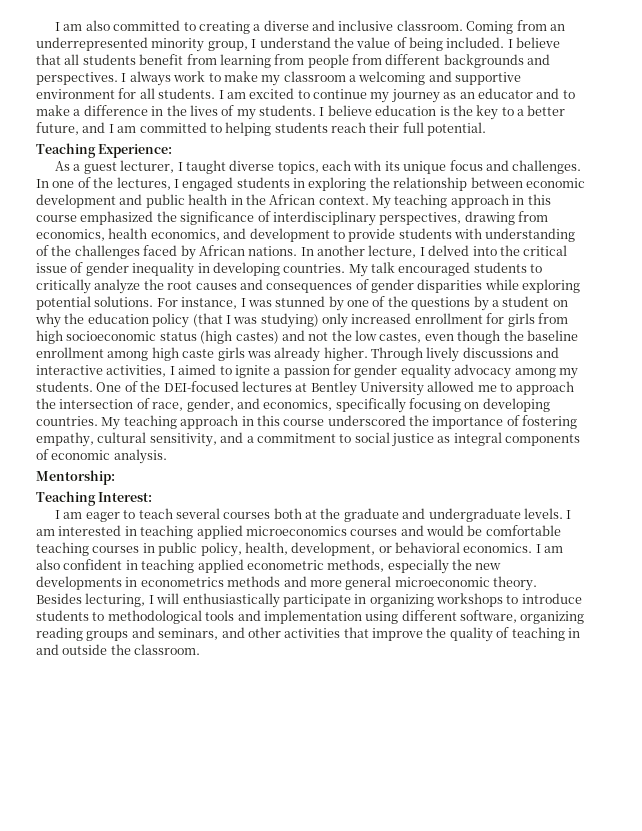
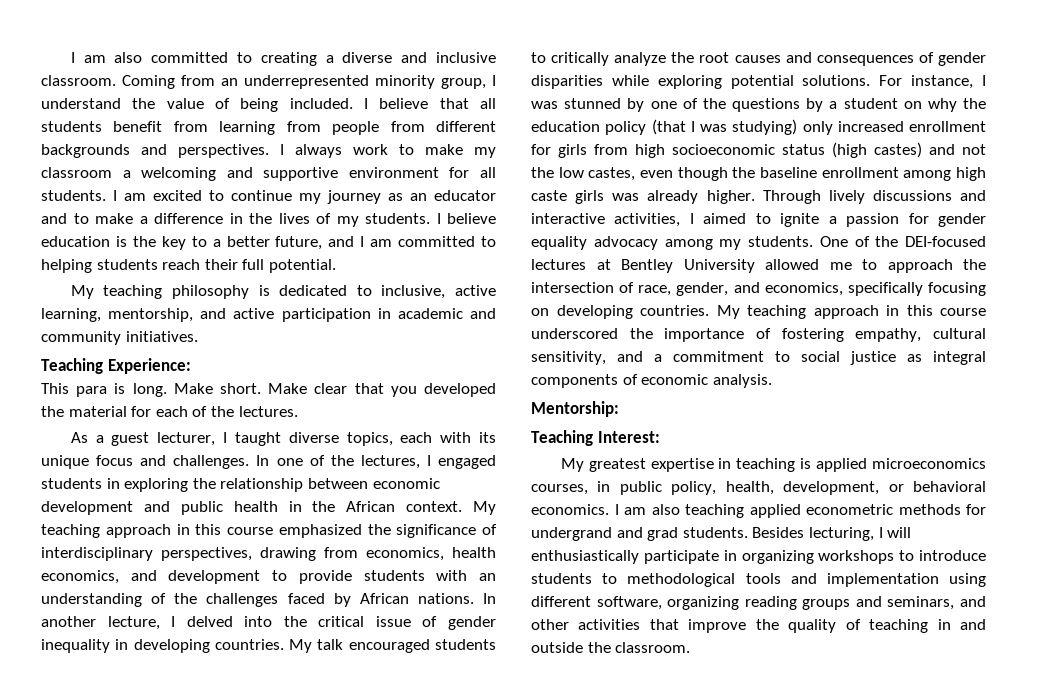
+ My teaching philosophy is dedicated to inclusive, active learning, mentorship, and active participation in academic and community initiatives.
  Teaching Experience:
+ This para is long. Make short. Make clear that you developed the material for each of the lectures.
- My teaching approach in this course emphasized the significance of interdisciplinary perspectives, drawing from economics, health economics, and development to provide students with understanding of the challenges faced by African nations.
+ My teaching approach in this course emphasized the significance of interdisciplinary perspectives, drawing from economics, health economics, and development to provide students with an understanding of the challenges faced by African nations.
- I am eager to teach several courses both at the graduate and undergraduate levels. I am interested in teaching applied microeconomics courses and would be comfortable teaching courses in public policy, health, development, or behavioral economics.
+ My greatest expertise in teaching is applied microeconomics courses, in public policy, health, development, or behavioral economics.
- I am also confident in teaching applied econometric methods, especially the new developments in econometrics methods and more general microeconomic theory.
+ I am also teaching applied econometric methods for undergrand and grad students.

